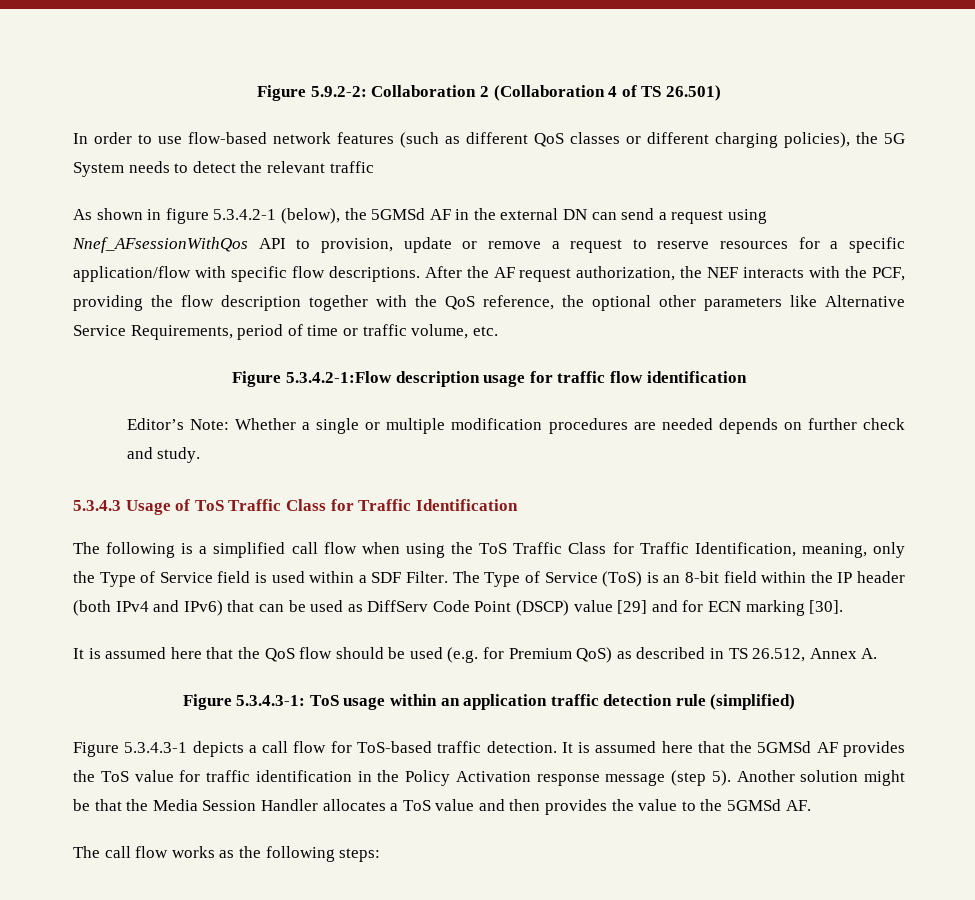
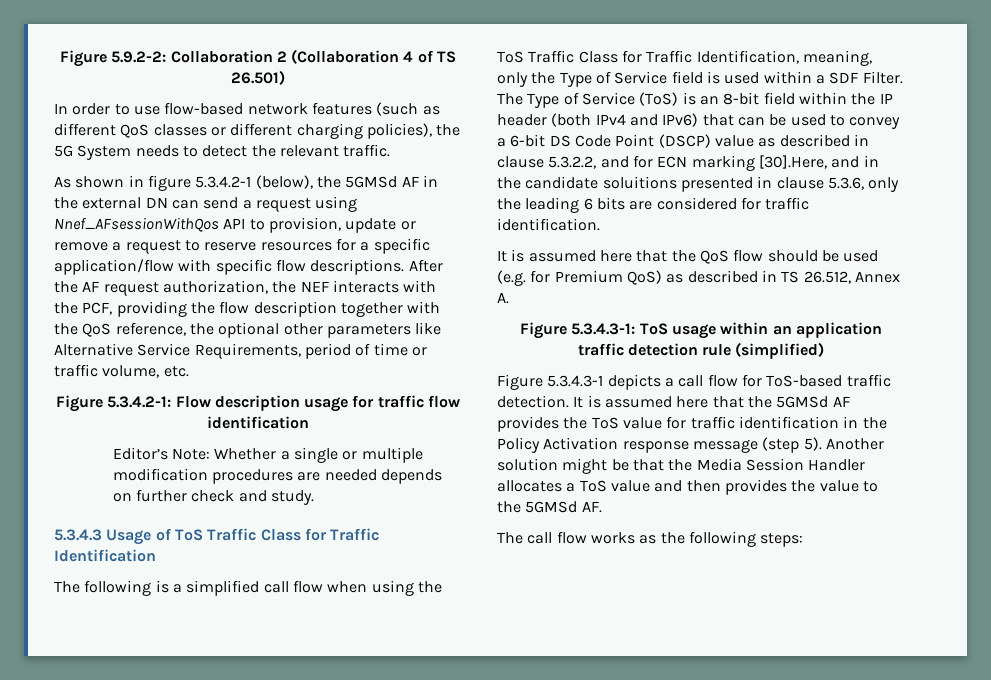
- In order to use flow-based network features (such as different QoS classes or different charging policies), the 5G System needs to detect the relevant traffic
+ In order to use flow-based network features (such as different QoS classes or different charging policies), the 5G System needs to detect the relevant traffic.
- Figure 5.3.4.2-1:Flow description usage for traffic flow identification
+ Figure 5.3.4.2-1: Flow description usage for traffic flow identification
- The Type of Service (ToS) is an 8-bit field within the IP header (both IPv4 and IPv6) that can be used as DiffServ Code Point (DSCP) value [29] and for ECN marking [30].
+ The Type of Service (ToS) is an 8-bit field within the IP header (both IPv4 and IPv6) that can be used to convey a 6-bit DS Code Point (DSCP) value as described in clause 5.3.2.2, and for ECN marking [30].Here, and in the candidate soluitions presented in clause 5.3.6, only the leading 6 bits are considered for traffic identification.

